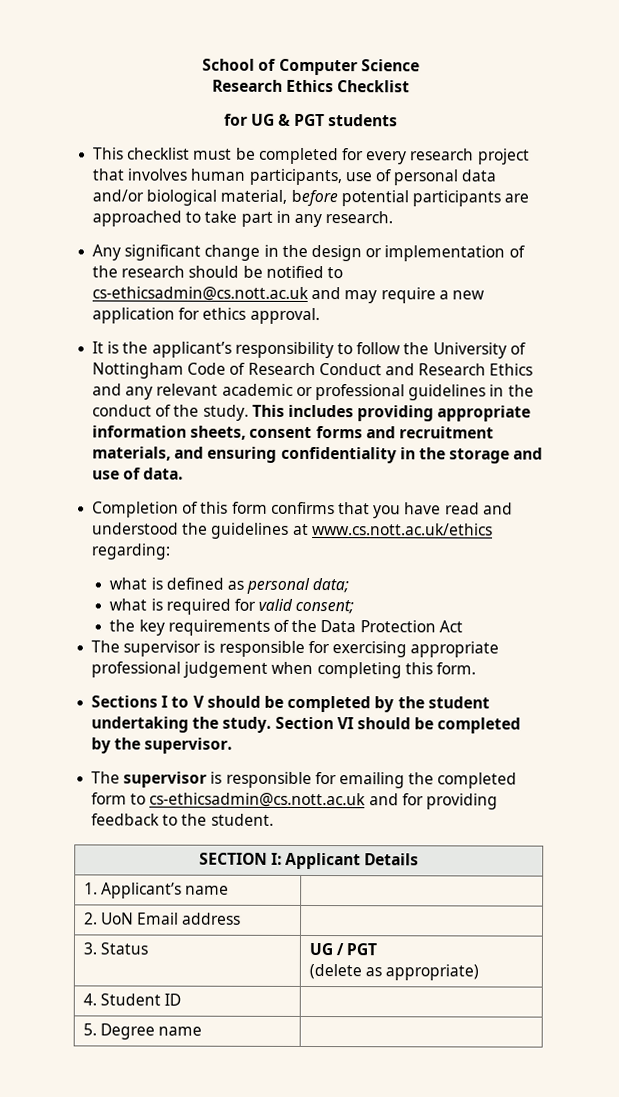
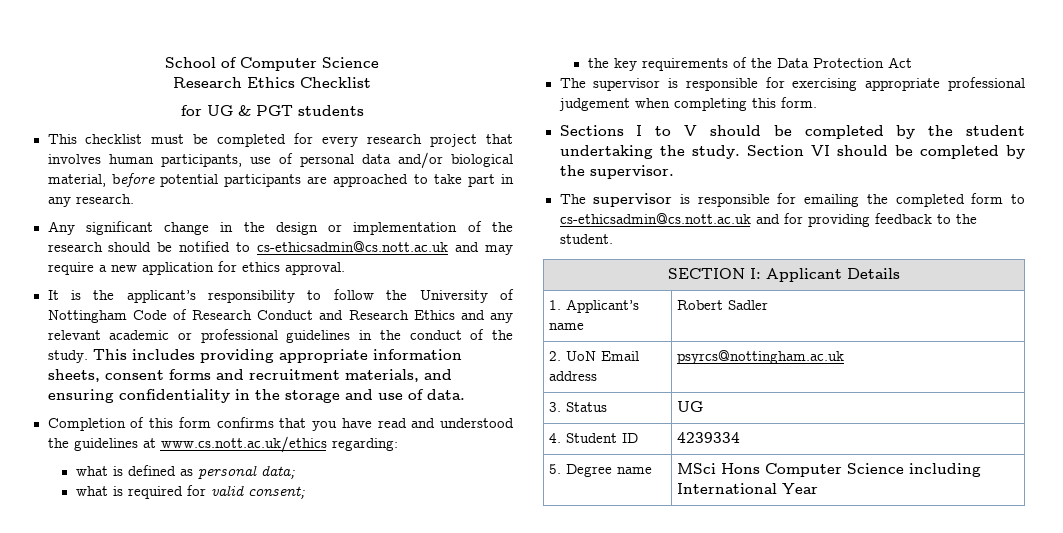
- 1. Applicant’s name |
+ 1. Applicant’s name | Robert Sadler
- 2. UoN Email address |
+ 2. UoN Email address | psyrcs@nottingham.ac.uk
- 3. Status | UG / PGT
- (delete as appropriate)
+ 3. Status | UG
- 4. Student ID |
+ 4. Student ID | 4239334
- 5. Degree name |
+ 5. Degree name | MSci Hons Computer Science including International Year

